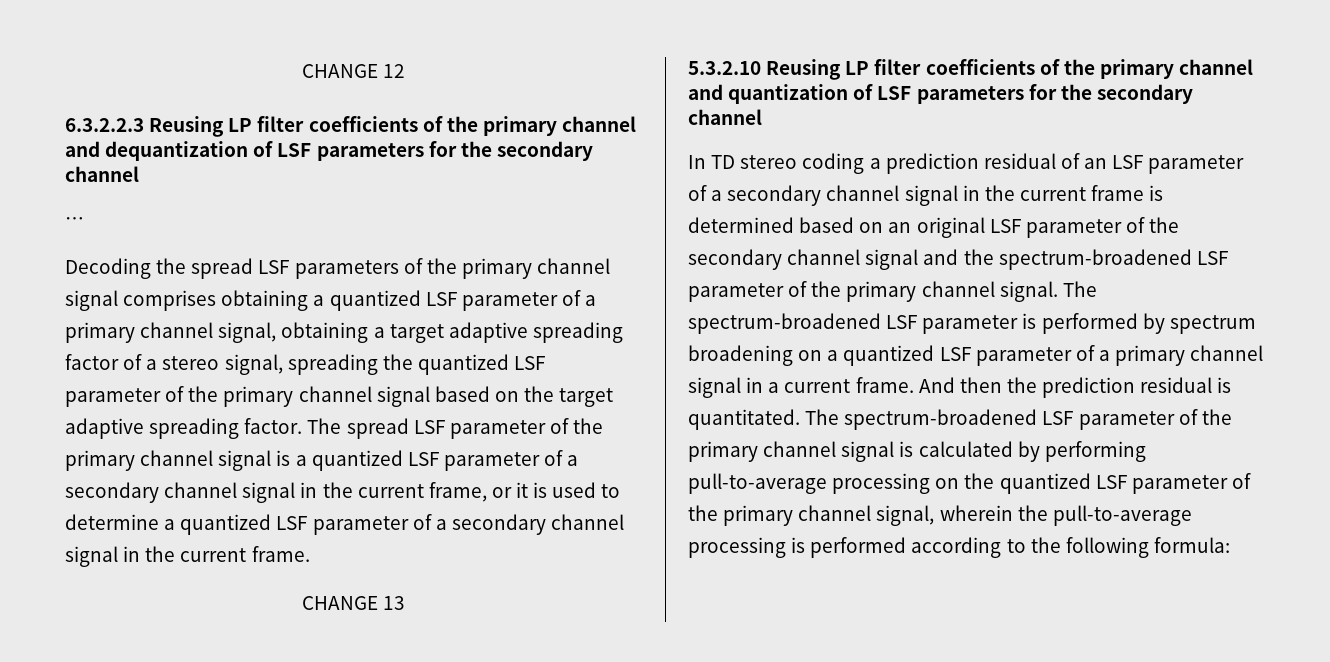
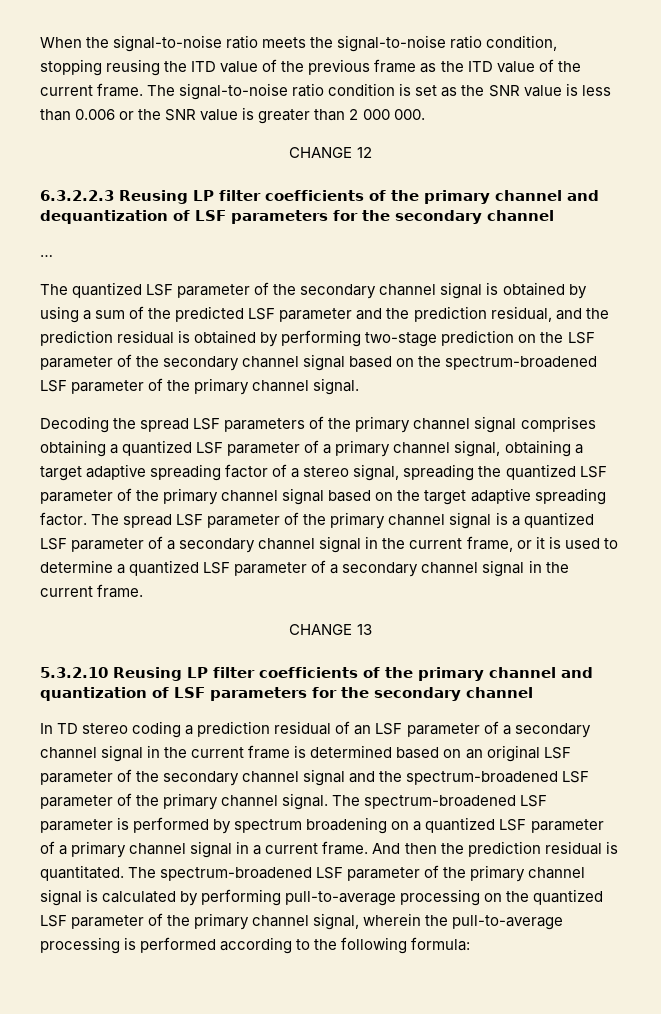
+ When the signal-to-noise ratio meets the signal-to-noise ratio condition, stopping reusing the ITD value of the previous frame as the ITD value of the current frame. The signal-to-noise ratio condition is set as the SNR value is less than 0.006 or the SNR value is greater than 2 000 000.
+ The quantized LSF parameter of the secondary channel signal is obtained by using a sum of the predicted LSF parameter and the prediction residual, and the prediction residual is obtained by performing two-stage prediction on the LSF parameter of the secondary channel signal based on the spectrum-broadened LSF parameter of the primary channel signal.

